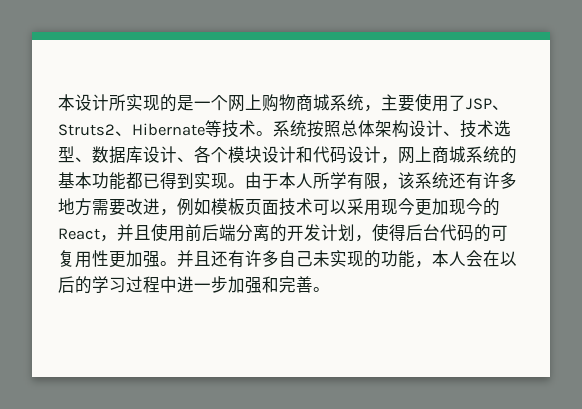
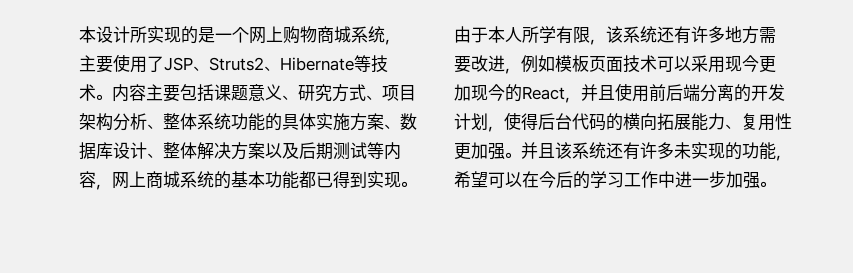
- 系统按照总体架构设计、技术选型、数据库设计、各个模块设计和代码设计，网上商城系统的基本功能都已得到实现。
+ 内容主要包括课题意义、研究方式、项目架构分析、整体系统功能的具体实施方案、数据库设计、整体解决方案以及后期测试等内容，网上商城系统的基本功能都已得到实现。
- 由于本人所学有限，该系统还有许多地方需要改进，例如模板页面技术可以采用现今更加现今的React，并且使用前后端分离的开发计划，使得后台代码的可复用性更加强。
+ 由于本人所学有限，该系统还有许多地方需要改进，例如模板页面技术可以采用现今更加现今的React，并且使用前后端分离的开发计划，使得后台代码的横向拓展能力、复用性更加强。
- 并且还有许多自己未实现的功能，本人会在以后的学习过程中进一步加强和完善。
+ 并且该系统还有许多未实现的功能，希望可以在今后的学习工作中进一步加强。

